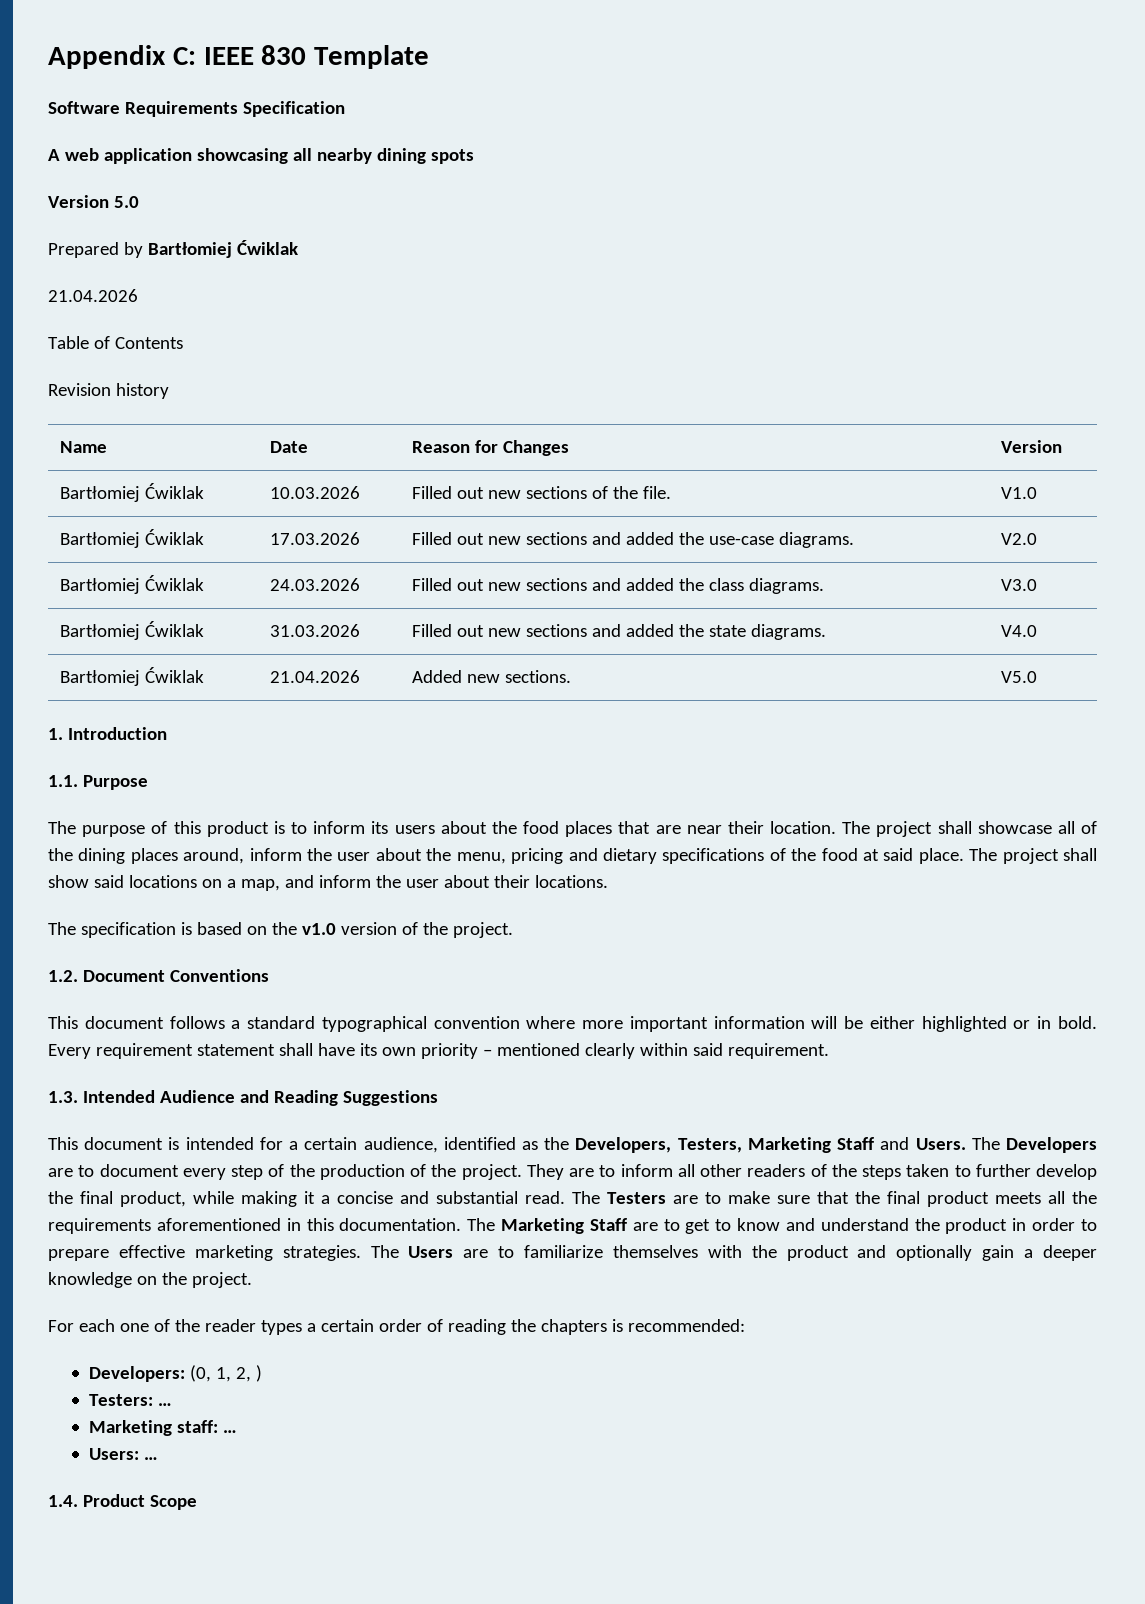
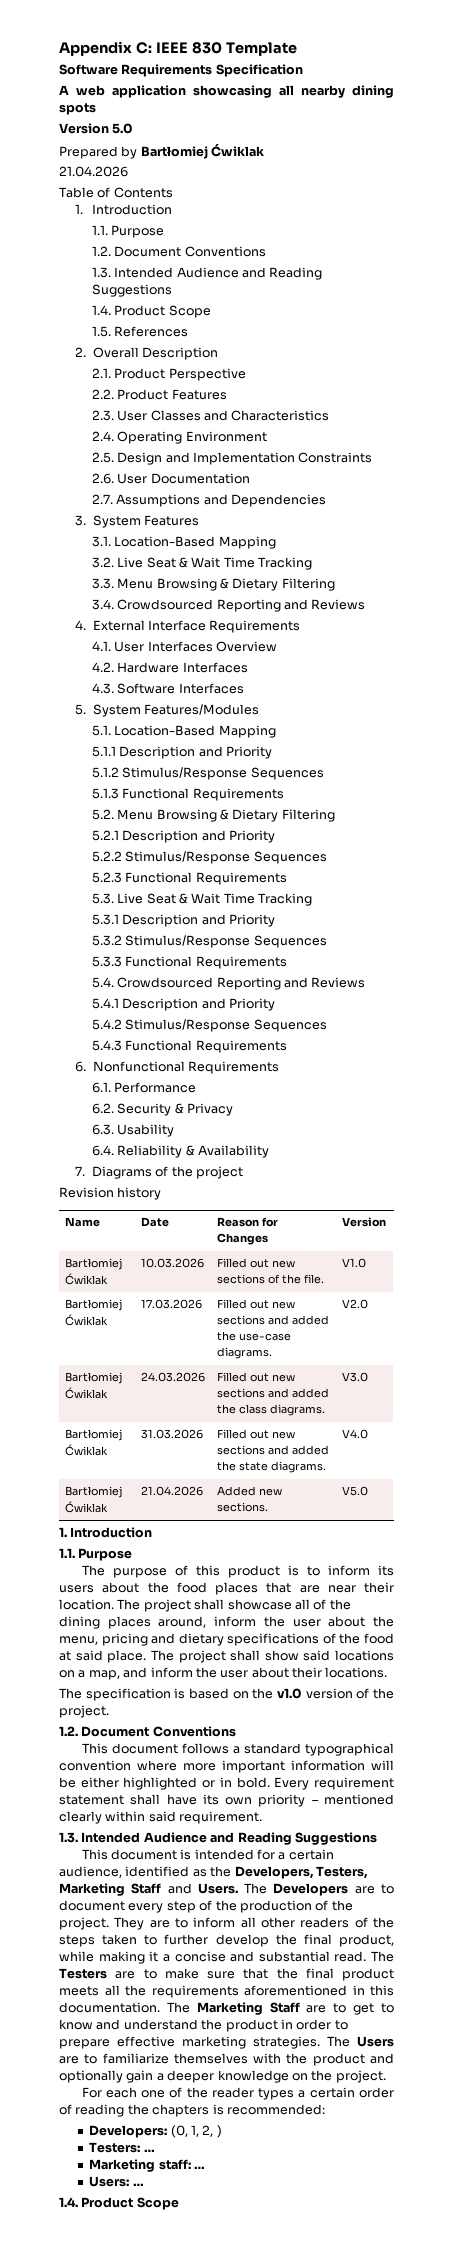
  Table of Contents
+ 1. Introduction
+ 1.1. Purpose
+ 1.2. Document Conventions
+ 1.3. Intended Audience and Reading Suggestions
+ 1.4. Product Scope
+ 1.5. References
+ 2. Overall Description
+ 2.1. Product Perspective
+ 2.2. Product Features
+ 2.3. User Classes and Characteristics
+ 2.4. Operating Environment
+ 2.5. Design and Implementation Constraints
+ 2.6. User Documentation
+ 2.7. Assumptions and Dependencies
+ 3. System Features
+ 3.1. Location-Based Mapping
+ 3.2. Live Seat & Wait Time Tracking
+ 3.3. Menu Browsing & Dietary Filtering
+ 3.4. Crowdsourced Reporting and Reviews
+ 4. External Interface Requirements
+ 4.1. User Interfaces Overview
+ 4.2. Hardware Interfaces
+ 4.3. Software Interfaces
+ 5. System Features/Modules
+ 5.1. Location-Based Mapping
+ 5.1.1 Description and Priority
+ 5.1.2 Stimulus/Response Sequences
+ 5.1.3 Functional Requirements
+ 5.2. Menu Browsing & Dietary Filtering
+ 5.2.1 Description and Priority
+ 5.2.2 Stimulus/Response Sequences
+ 5.2.3 Functional Requirements
+ 5.3. Live Seat & Wait Time Tracking
+ 5.3.1 Description and Priority
+ 5.3.2 Stimulus/Response Sequences
+ 5.3.3 Functional Requirements
+ 5.4. Crowdsourced Reporting and Reviews
+ 5.4.1 Description and Priority
+ 5.4.2 Stimulus/Response Sequences
+ 5.4.3 Functional Requirements
+ 6. Nonfunctional Requirements
+ 6.1. Performance
+ 6.2. Security & Privacy
+ 6.3. Usability
+ 6.4. Reliability & Availability
+ 7. Diagrams of the project

